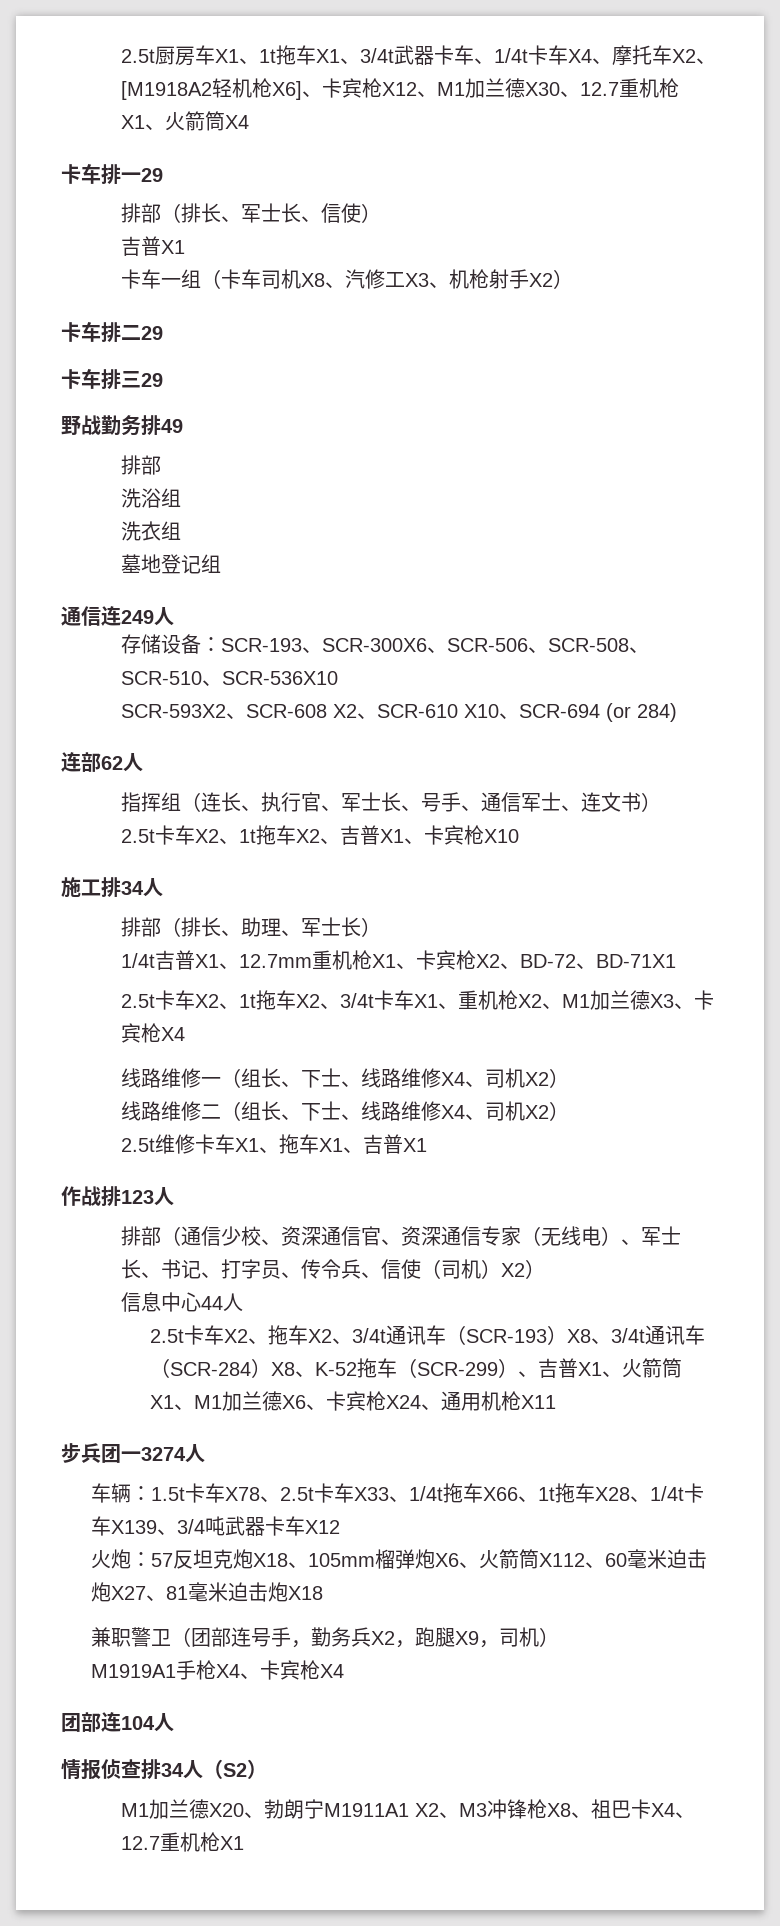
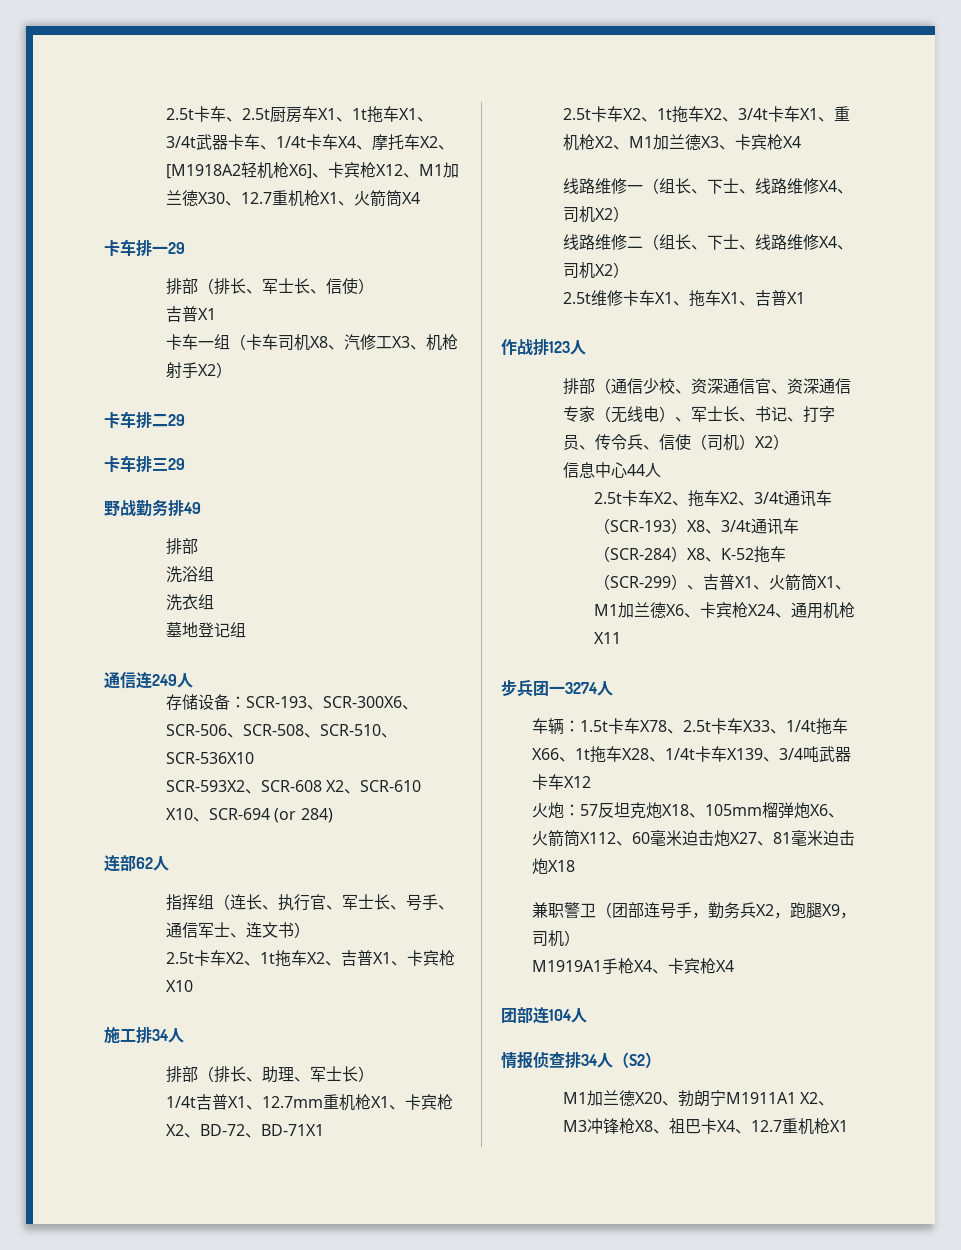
- 2.5t厨房车X1、1t拖车X1、3/4t武器卡车、1/4t卡车X4、摩托车X2、[M1918A2轻机枪X6]、卡宾枪X12、M1加兰德X30、12.7重机枪X1、火箭筒X4
+ 2.5t卡车、2.5t厨房车X1、1t拖车X1、3/4t武器卡车、1/4t卡车X4、摩托车X2、[M1918A2轻机枪X6]、卡宾枪X12、M1加兰德X30、12.7重机枪X1、火箭筒X4

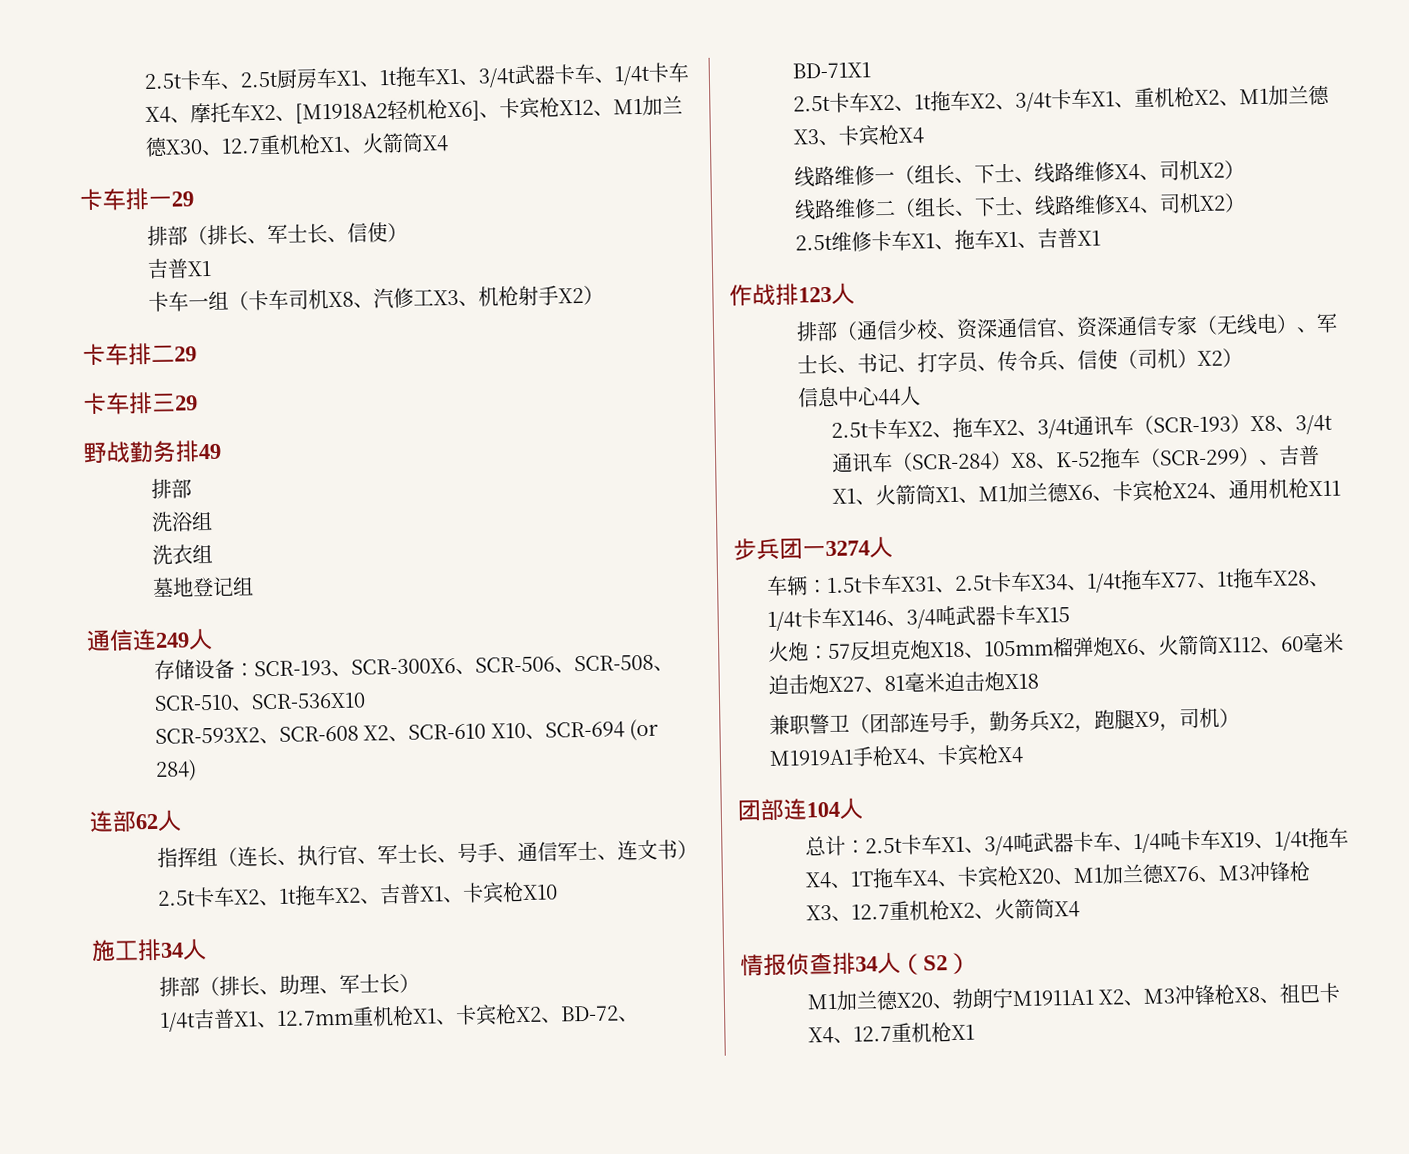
- 车辆：1.5t卡车X78、2.5t卡车X33、1/4t拖车X66、1t拖车X28、1/4t卡车X139、3/4吨武器卡车X12
+ 车辆：1.5t卡车X31、2.5t卡车X34、1/4t拖车X77、1t拖车X28、1/4t卡车X146、3/4吨武器卡车X15
+ 总计：2.5t卡车X1、3/4吨武器卡车、1/4吨卡车X19、1/4t拖车X4、1T拖车X4、卡宾枪X20、M1加兰德X76、M3冲锋枪X3、12.7重机枪X2、火箭筒X4

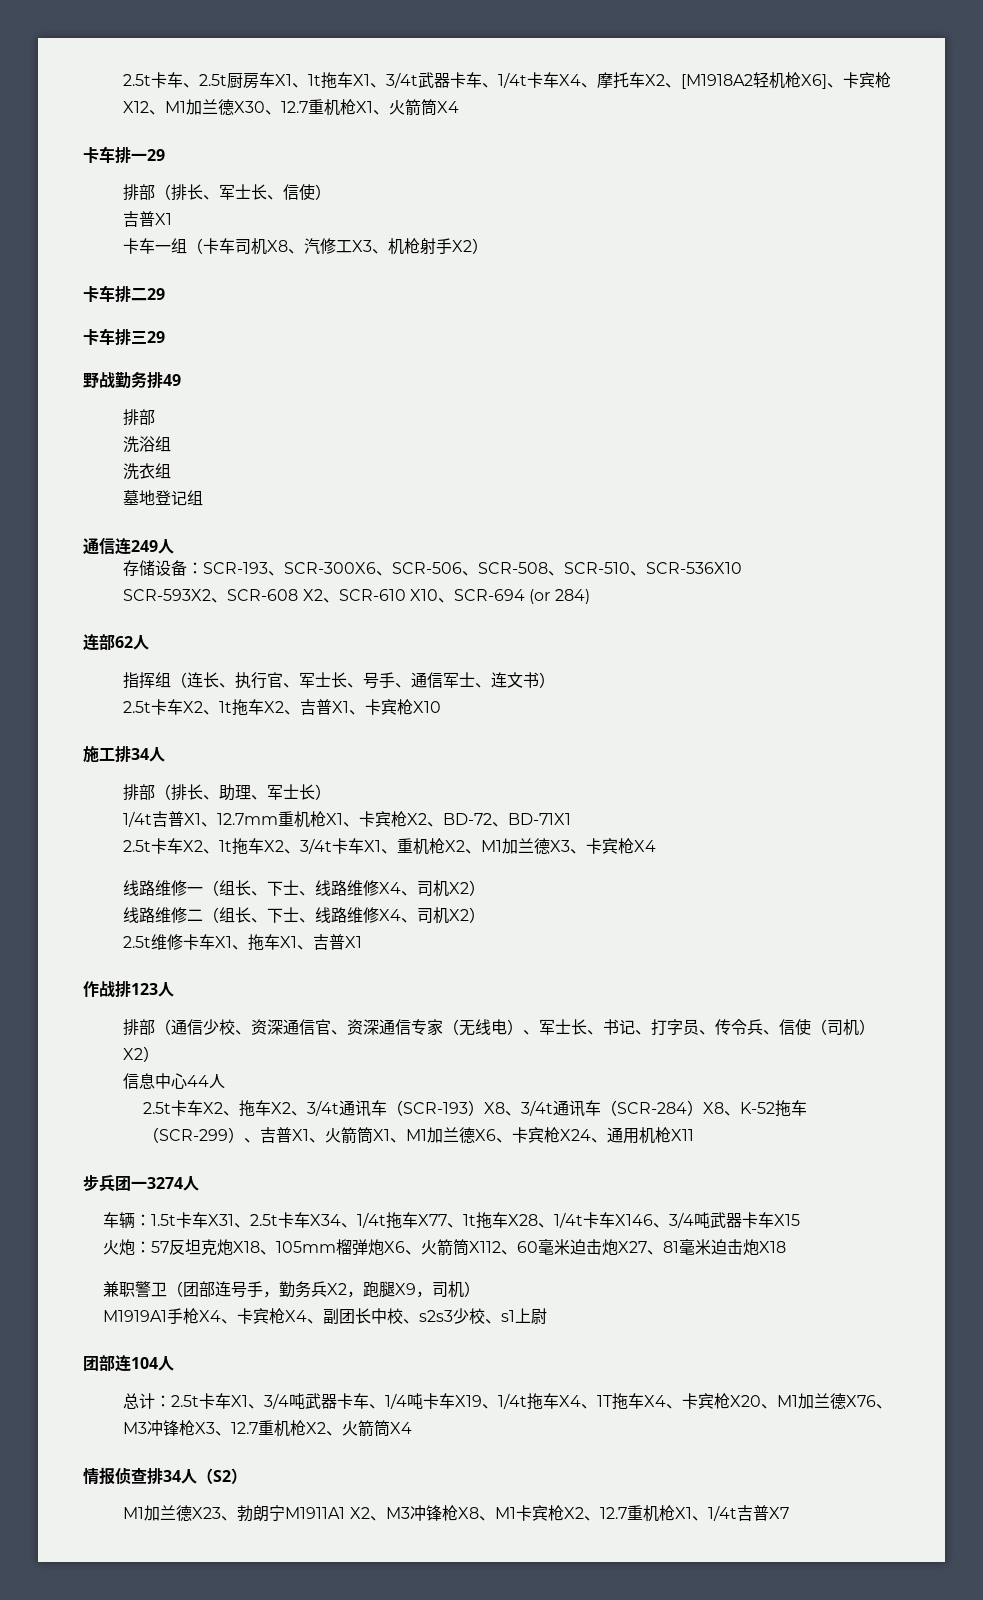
- M1919A1手枪X4、卡宾枪X4
+ M1919A1手枪X4、卡宾枪X4、副团长中校、s2s3少校、s1上尉
- M1加兰德X20、勃朗宁M1911A1 X2、M3冲锋枪X8、祖巴卡X4、12.7重机枪X1
+ M1加兰德X23、勃朗宁M1911A1 X2、M3冲锋枪X8、M1卡宾枪X2、12.7重机枪X1、1/4t吉普X7

